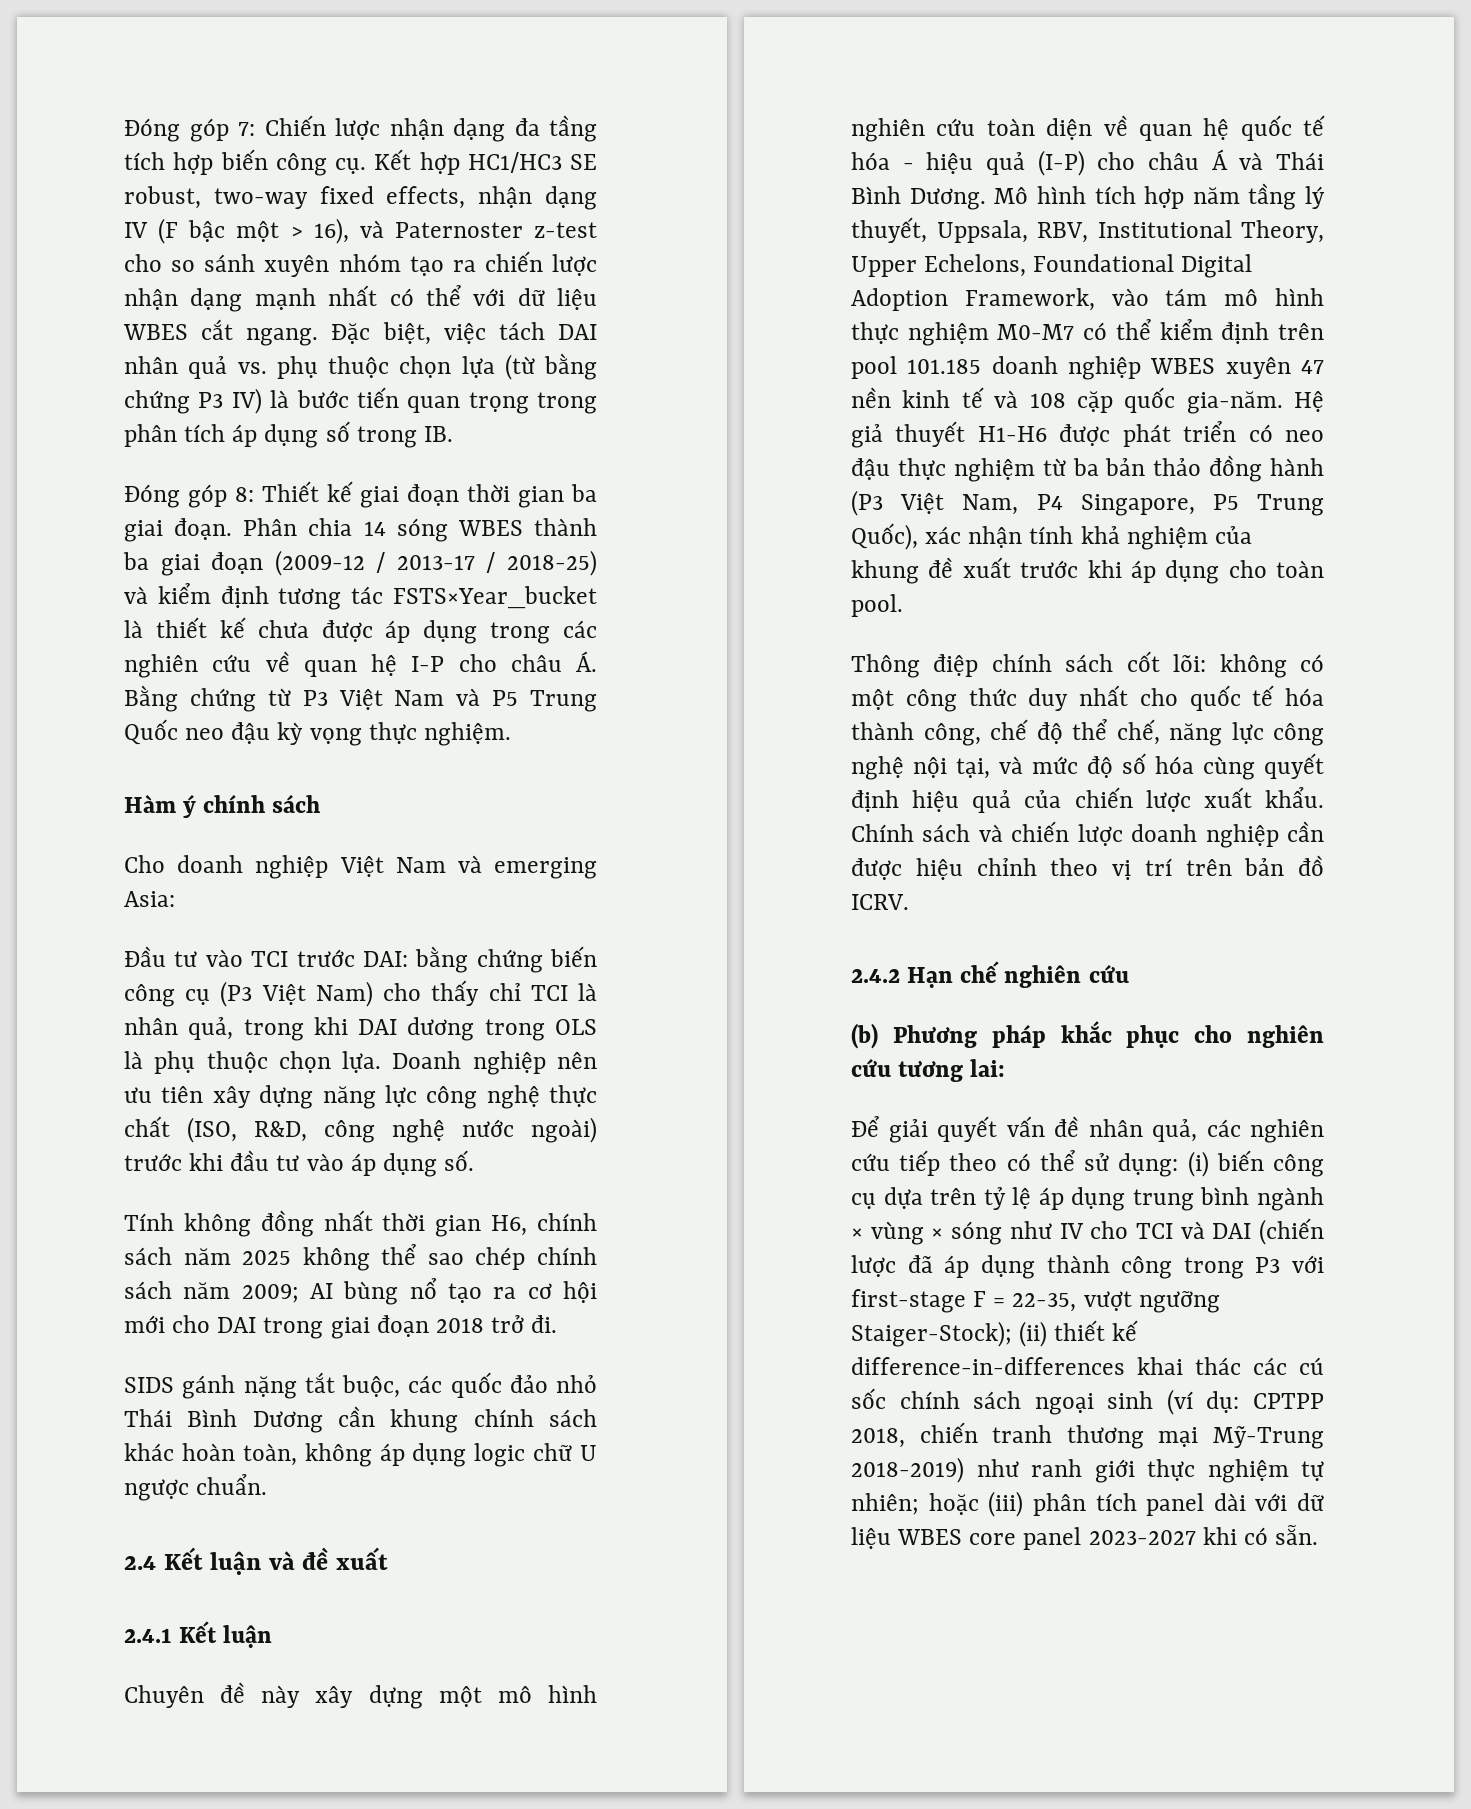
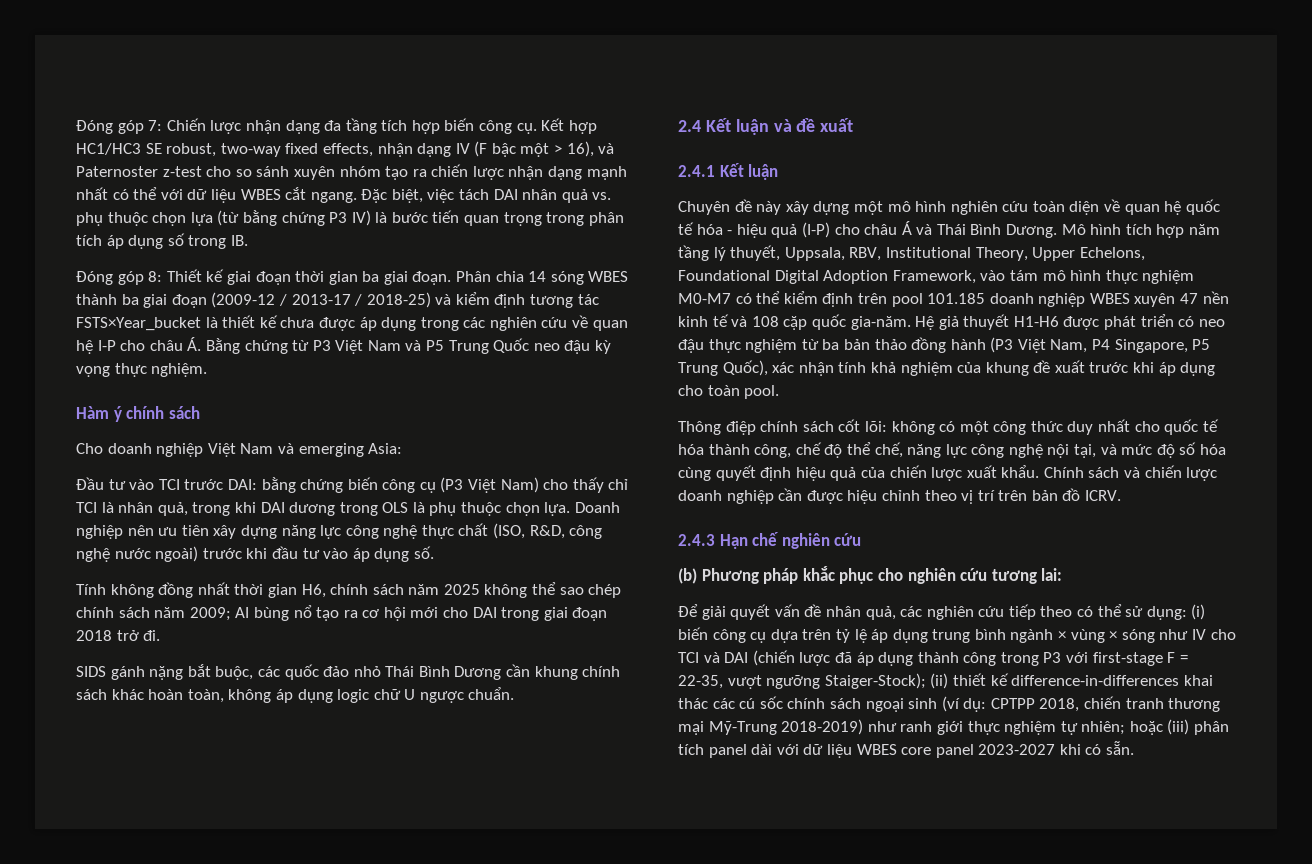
- SIDS gánh nặng tắt buộc, các quốc đảo nhỏ Thái Bình Dương cần khung chính sách khác hoàn toàn, không áp dụng logic chữ U ngược chuẩn.
+ SIDS gánh nặng bắt buộc, các quốc đảo nhỏ Thái Bình Dương cần khung chính sách khác hoàn toàn, không áp dụng logic chữ U ngược chuẩn.
- 2.4.2 Hạn chế nghiên cứu
+ 2.4.3 Hạn chế nghiên cứu

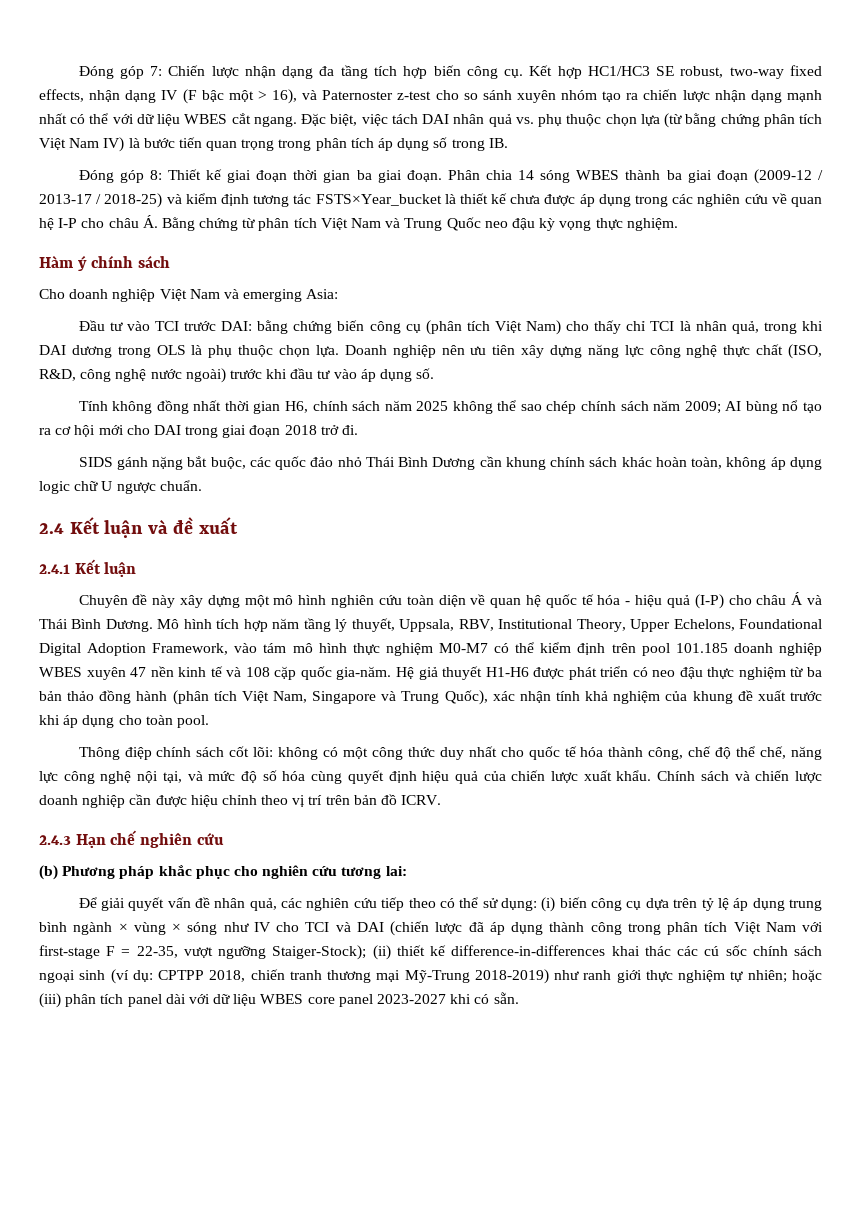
- Đặc biệt, việc tách DAI nhân quả vs. phụ thuộc chọn lựa (từ bằng chứng P3 IV) là bước tiến quan trọng trong phân tích áp dụng số trong IB.
+ Đặc biệt, việc tách DAI nhân quả vs. phụ thuộc chọn lựa (từ bằng chứng phân tích Việt Nam IV) là bước tiến quan trọng trong phân tích áp dụng số trong IB.
- Phân chia 14 sóng WBES thành ba giai đoạn (2009-12 / 2013-17 / 2018-25) và kiểm định tương tác FSTS×Year_bucket là thiết kế chưa được áp dụng trong các nghiên cứu về quan hệ I-P cho châu Á. Bằng chứng từ P3 Việt Nam và P5 Trung Quốc neo đậu kỳ vọng thực nghiệm.
+ Phân chia 14 sóng WBES thành ba giai đoạn (2009-12 / 2013-17 / 2018-25) và kiểm định tương tác FSTS×Year_bucket là thiết kế chưa được áp dụng trong các nghiên cứu về quan hệ I-P cho châu Á. Bằng chứng từ phân tích Việt Nam và Trung Quốc neo đậu kỳ vọng thực nghiệm.
- Đầu tư vào TCI trước DAI: bằng chứng biến công cụ (P3 Việt Nam) cho thấy chỉ TCI là nhân quả, trong khi DAI dương trong OLS là phụ thuộc chọn lựa.
+ Đầu tư vào TCI trước DAI: bằng chứng biến công cụ (phân tích Việt Nam) cho thấy chỉ TCI là nhân quả, trong khi DAI dương trong OLS là phụ thuộc chọn lựa.
- Hệ giả thuyết H1-H6 được phát triển có neo đậu thực nghiệm từ ba bản thảo đồng hành (P3 Việt Nam, P4 Singapore, P5 Trung Quốc), xác nhận tính khả nghiệm của khung đề xuất trước khi áp dụng cho toàn pool.
+ Hệ giả thuyết H1-H6 được phát triển có neo đậu thực nghiệm từ ba bản thảo đồng hành (phân tích Việt Nam, Singapore và Trung Quốc), xác nhận tính khả nghiệm của khung đề xuất trước khi áp dụng cho toàn pool.
- (i) biến công cụ dựa trên tỷ lệ áp dụng trung bình ngành × vùng × sóng như IV cho TCI và DAI (chiến lược đã áp dụng thành công trong P3 với first-stage F = 22-35, vượt ngưỡng Staiger-Stock);
+ (i) biến công cụ dựa trên tỷ lệ áp dụng trung bình ngành × vùng × sóng như IV cho TCI và DAI (chiến lược đã áp dụng thành công trong phân tích Việt Nam với first-stage F = 22-35, vượt ngưỡng Staiger-Stock);

